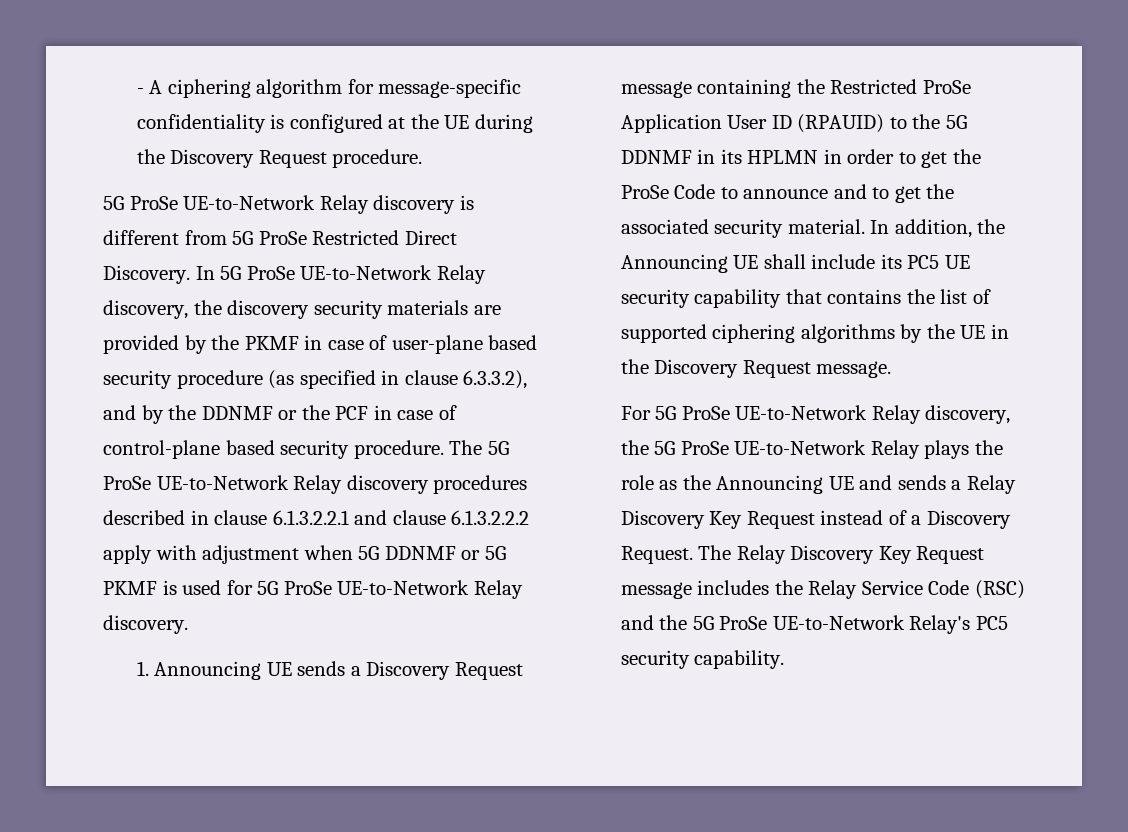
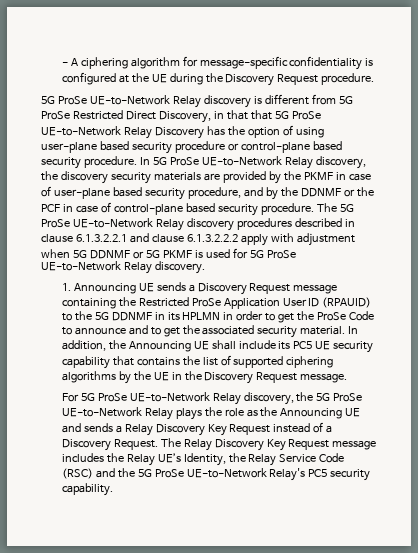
- 5G ProSe UE-to-Network Relay discovery is different from 5G ProSe Restricted Direct Discovery.
+ 5G ProSe UE-to-Network Relay discovery is different from 5G ProSe Restricted Direct Discovery, in that that 5G ProSe UE-to-Network Relay Discovery has the option of using user-plane based security procedure or control-plane based security procedure.
- In 5G ProSe UE-to-Network Relay discovery, the discovery security materials are provided by the PKMF in case of user-plane based security procedure (as specified in clause 6.3.3.2), and by the DDNMF or the PCF in case of control-plane based security procedure.
+ In 5G ProSe UE-to-Network Relay discovery, the discovery security materials are provided by the PKMF in case of user-plane based security procedure, and by the DDNMF or the PCF in case of control-plane based security procedure.
- The Relay Discovery Key Request message includes the Relay Service Code (RSC) and the 5G ProSe UE-to-Network Relay's PC5 security capability.
+ The Relay Discovery Key Request message includes the Relay UE’s Identity, the Relay Service Code (RSC) and the 5G ProSe UE-to-Network Relay's PC5 security capability.

